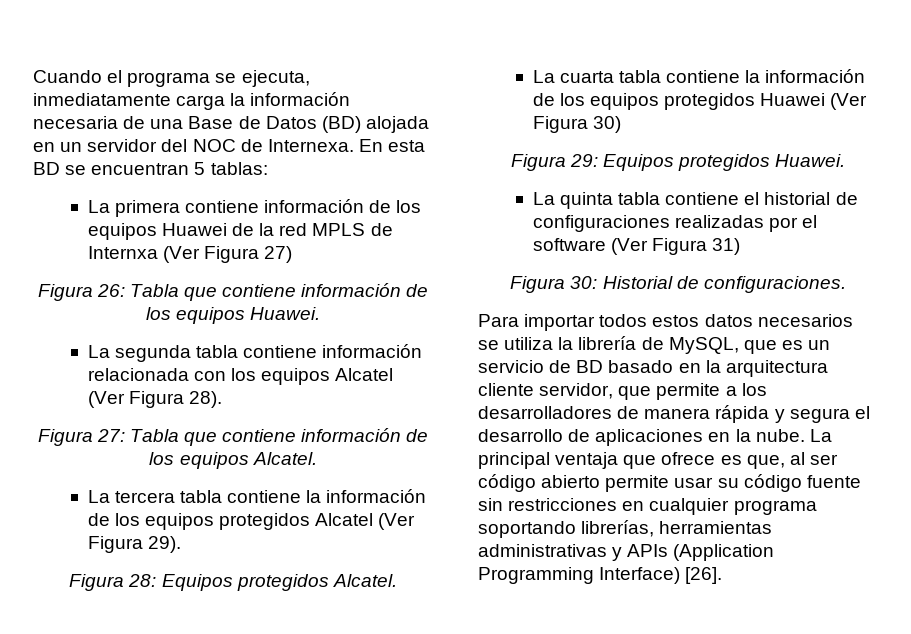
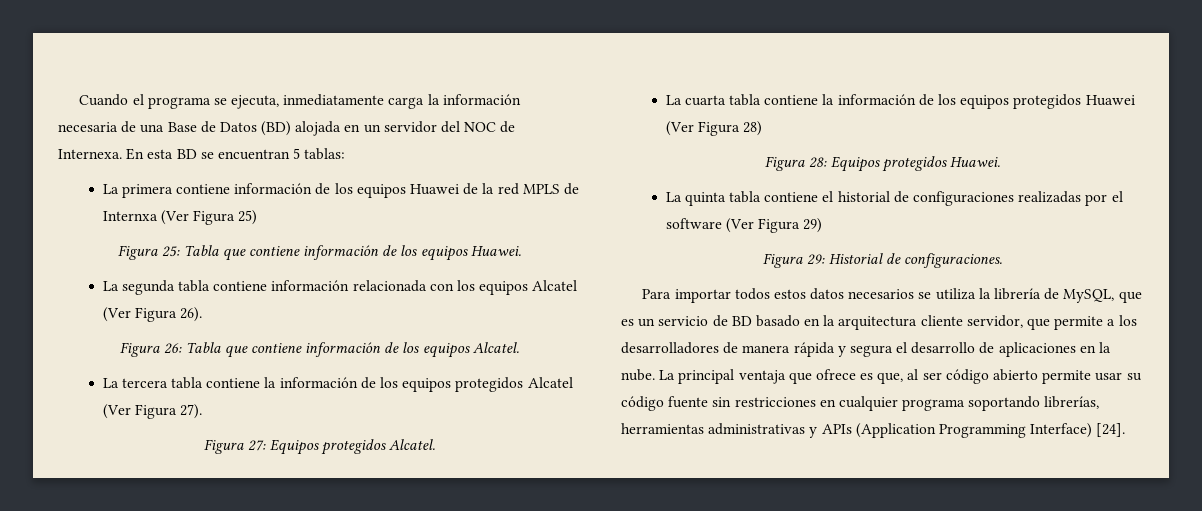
- La primera contiene información de los equipos Huawei de la red MPLS de Internxa (Ver Figura 27)
- Figura 26: Tabla que contiene información de los equipos Huawei.
+ La primera contiene información de los equipos Huawei de la red MPLS de Internxa (Ver Figura 25)
+ Figura 25: Tabla que contiene información de los equipos Huawei.
- La segunda tabla contiene información relacionada con los equipos Alcatel (Ver Figura 28).
- Figura 27: Tabla que contiene información de los equipos Alcatel.
+ La segunda tabla contiene información relacionada con los equipos Alcatel (Ver Figura 26).
+ Figura 26: Tabla que contiene información de los equipos Alcatel.
- La tercera tabla contiene la información de los equipos protegidos Alcatel (Ver Figura 29).
- Figura 28: Equipos protegidos Alcatel.
+ La tercera tabla contiene la información de los equipos protegidos Alcatel (Ver Figura 27).
+ Figura 27: Equipos protegidos Alcatel.
- La cuarta tabla contiene la información de los equipos protegidos Huawei (Ver Figura 30)
- Figura 29: Equipos protegidos Huawei.
+ La cuarta tabla contiene la información de los equipos protegidos Huawei (Ver Figura 28)
+ Figura 28: Equipos protegidos Huawei.
- La quinta tabla contiene el historial de configuraciones realizadas por el software (Ver Figura 31)
- Figura 30: Historial de configuraciones.
+ La quinta tabla contiene el historial de configuraciones realizadas por el software (Ver Figura 29)
+ Figura 29: Historial de configuraciones.
- La principal ventaja que ofrece es que, al ser código abierto permite usar su código fuente sin restricciones en cualquier programa soportando librerías, herramientas administrativas y APIs (Application Programming Interface) [26].
+ La principal ventaja que ofrece es que, al ser código abierto permite usar su código fuente sin restricciones en cualquier programa soportando librerías, herramientas administrativas y APIs (Application Programming Interface) [24].

